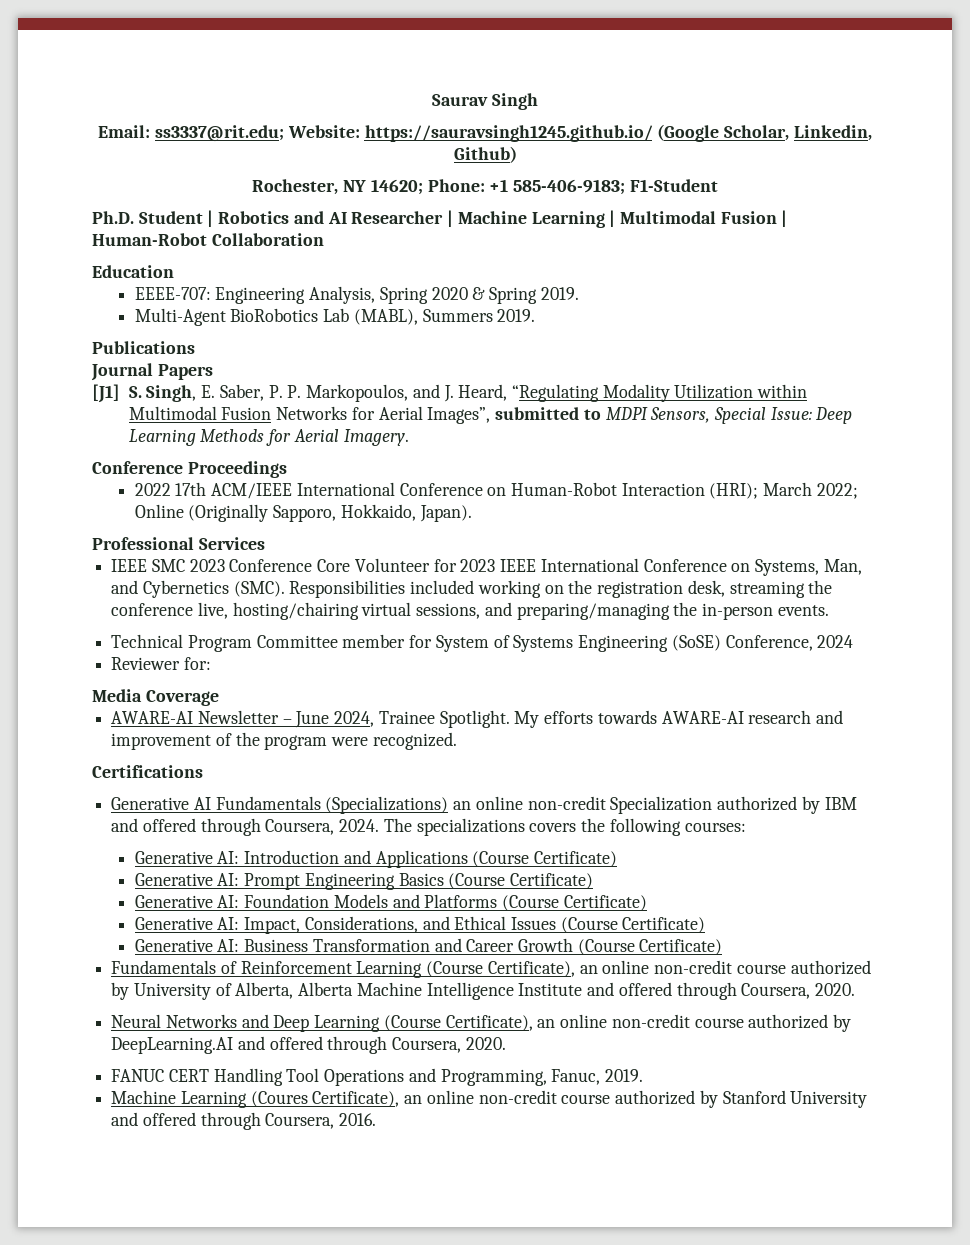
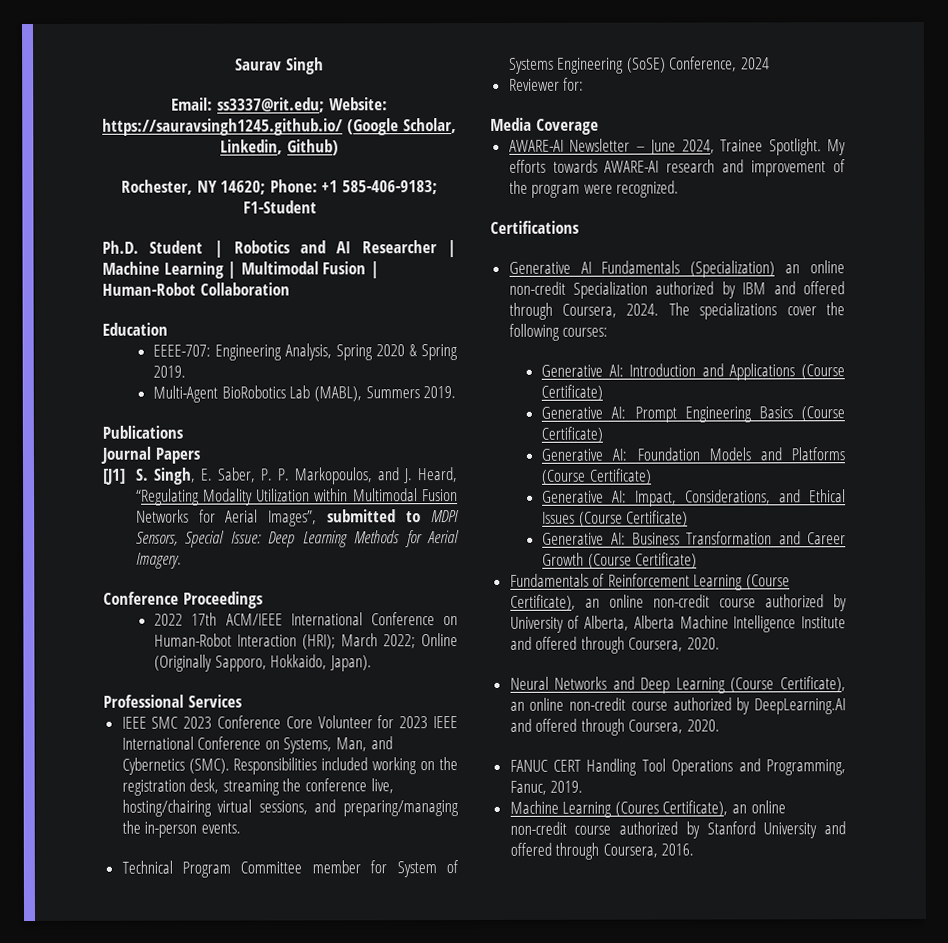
- Generative AI Fundamentals (Specializations) an online non-credit Specialization authorized by IBM and offered through Coursera, 2024.
+ Generative AI Fundamentals (Specialization) an online non-credit Specialization authorized by IBM and offered through Coursera, 2024.
- The specializations covers the following courses:
+ The specializations cover the following courses:

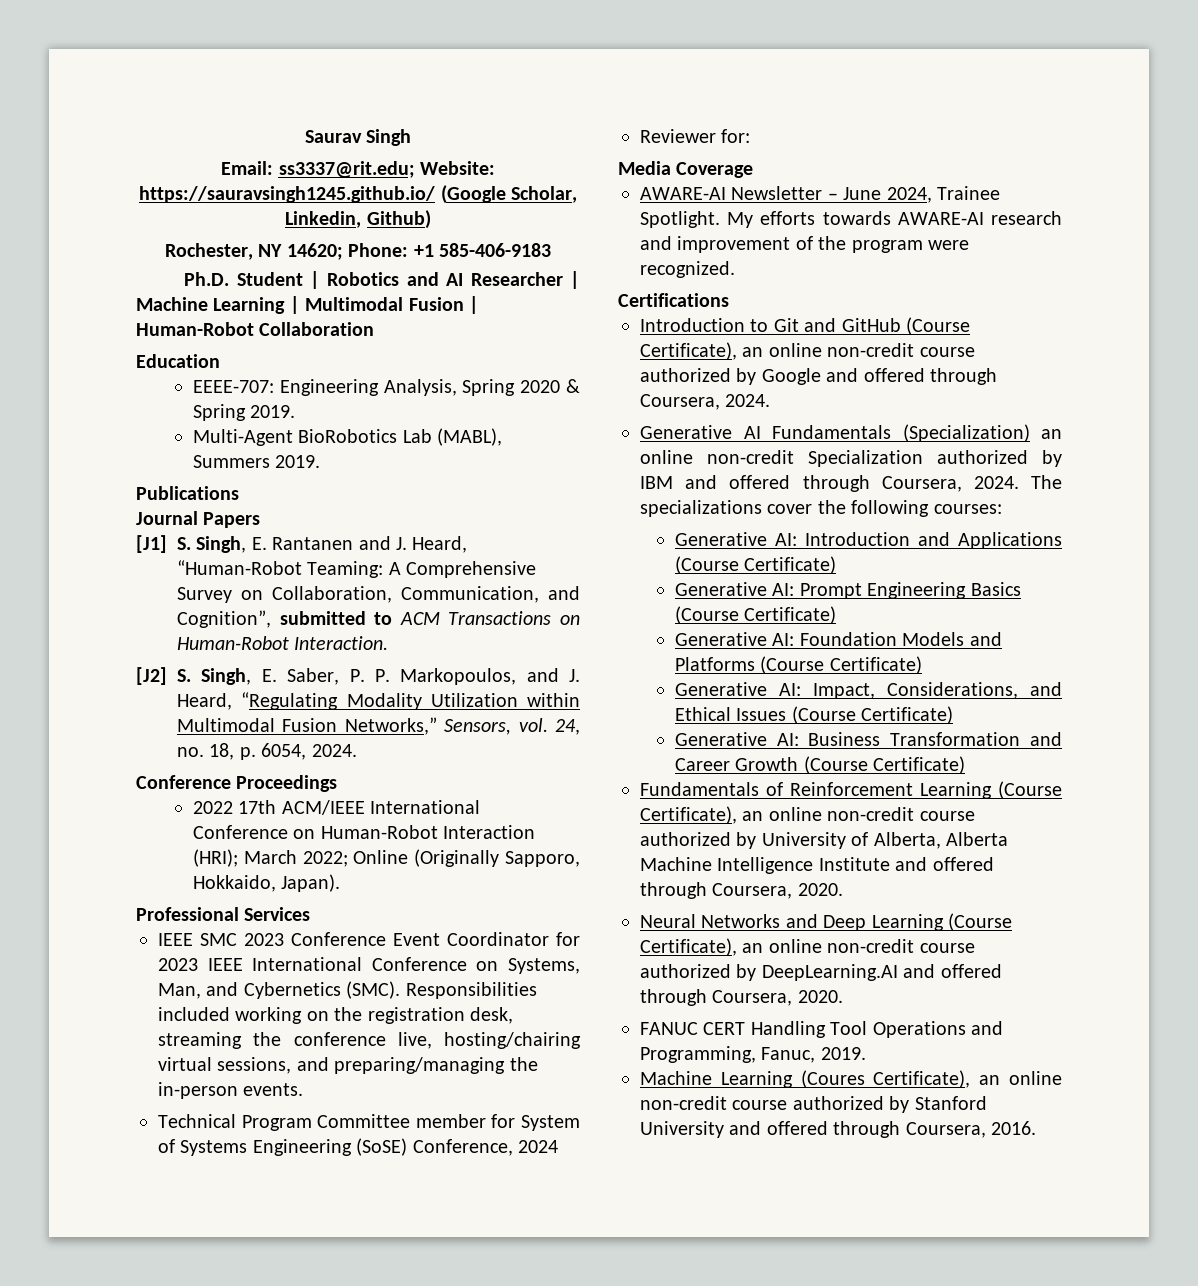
- Rochester, NY 14620; Phone: +1 585-406-9183; F1-Student
+ Rochester, NY 14620; Phone: +1 585-406-9183
- [J1] S. Singh, E. Saber, P. P. Markopoulos, and J. Heard, “Regulating Modality Utilization within Multimodal Fusion Networks for Aerial Images”, submitted to MDPI Sensors, Special Issue: Deep Learning Methods for Aerial Imagery.
+ [J1] S. Singh, E. Rantanen and J. Heard, “Human-Robot Teaming: A Comprehensive Survey on Collaboration, Communication, and Cognition”, submitted to ACM Transactions on Human-Robot Interaction.
+ [J2] S. Singh, E. Saber, P. P. Markopoulos, and J. Heard, “Regulating Modality Utilization within Multimodal Fusion Networks,” Sensors, vol. 24, no. 18, p. 6054, 2024.
- IEEE SMC 2023 Conference Core Volunteer for 2023 IEEE International Conference on Systems, Man, and Cybernetics (SMC).
+ IEEE SMC 2023 Conference Event Coordinator for 2023 IEEE International Conference on Systems, Man, and Cybernetics (SMC).
+ Introduction to Git and GitHub (Course Certificate), an online non-credit course authorized by Google and offered through Coursera, 2024.

